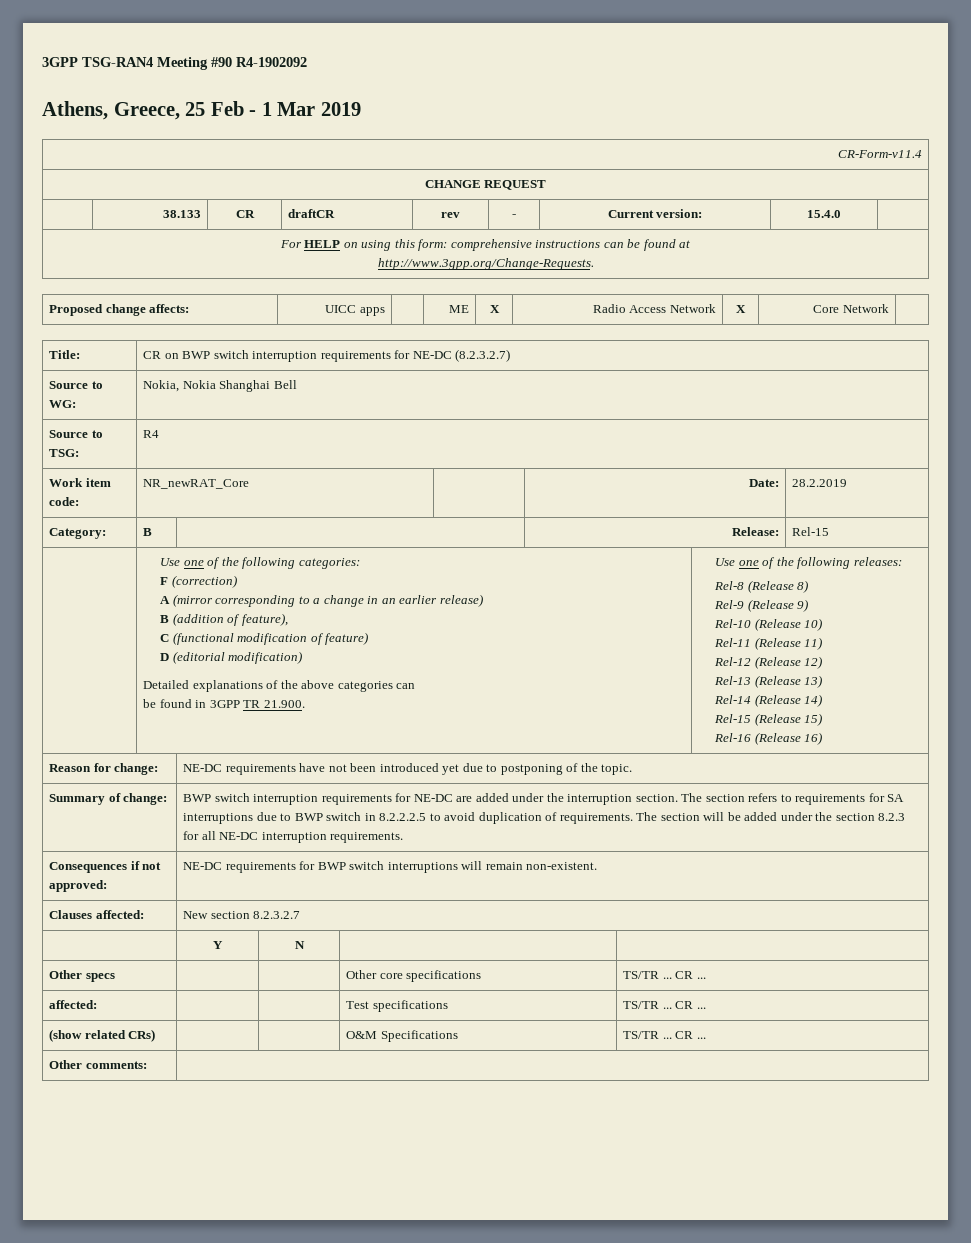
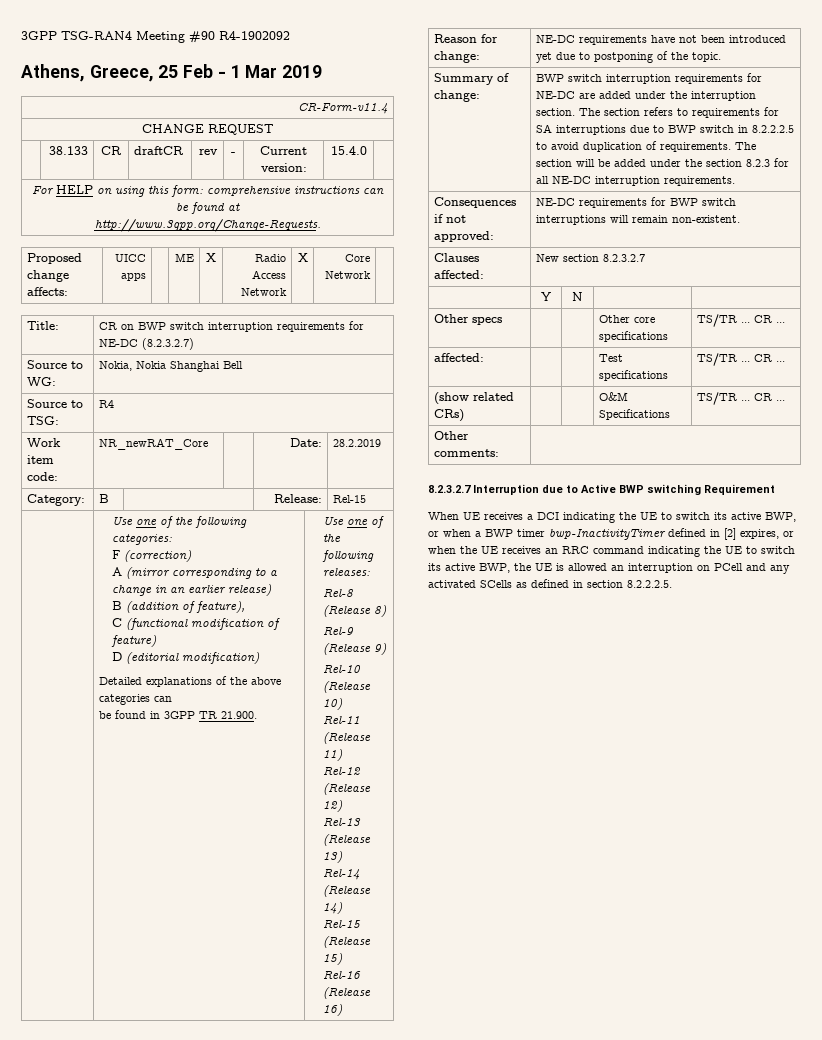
+ 8.2.3.2.7 Interruption due to Active BWP switching Requirement
+ When UE receives a DCI indicating the UE to switch its active BWP, or when a BWP timer bwp-InactivityTimer defined in [2] expires, or when the UE receives an RRC command indicating the UE to switch its active BWP, the UE is allowed an interruption on PCell and any activated SCells as defined in section 8.2.2.2.5.

